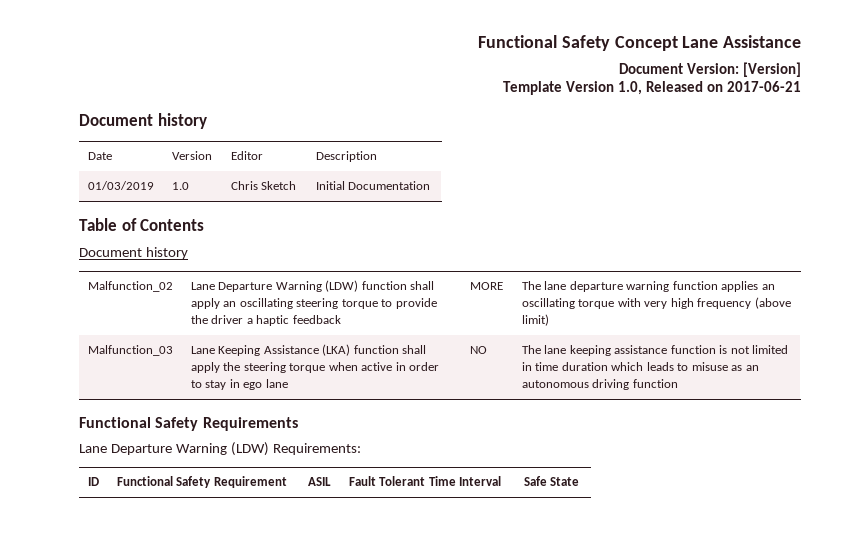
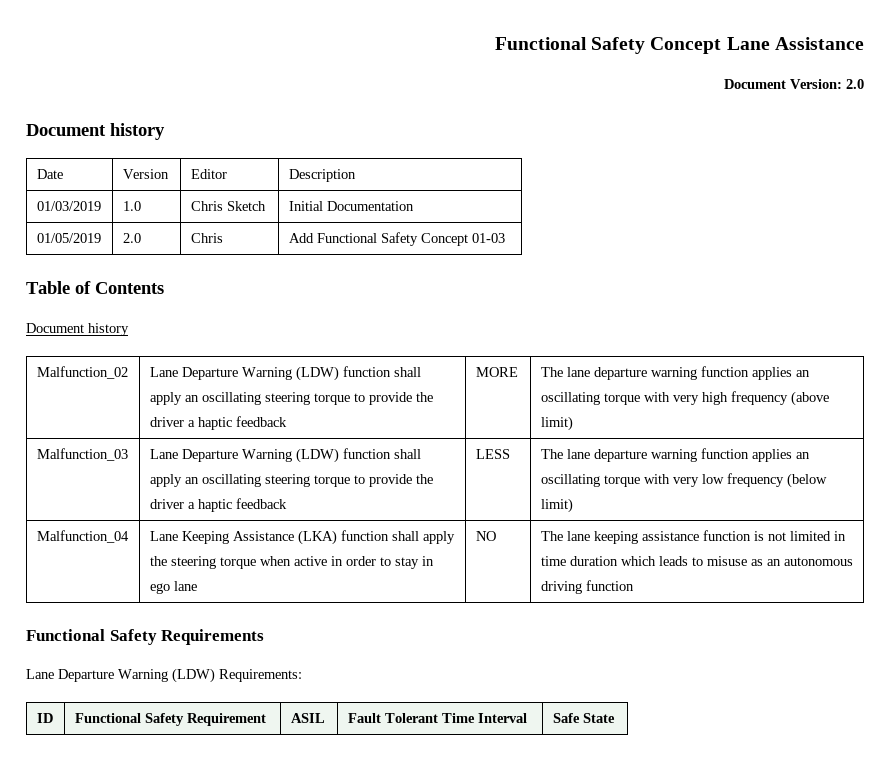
- Document Version: [Version]
- Template Version 1.0, Released on 2017-06-21
+ Document Version: 2.0
+ 01/05/2019 | 2.0 | Chris | Add Functional Safety Concept 01-03
+ Lane Departure Warning (LDW) function shall apply an oscillating steering torque to provide the driver a haptic feedback | LESS | The lane departure warning function applies an oscillating torque with very low frequency (below limit)
+ Malfunction_04

